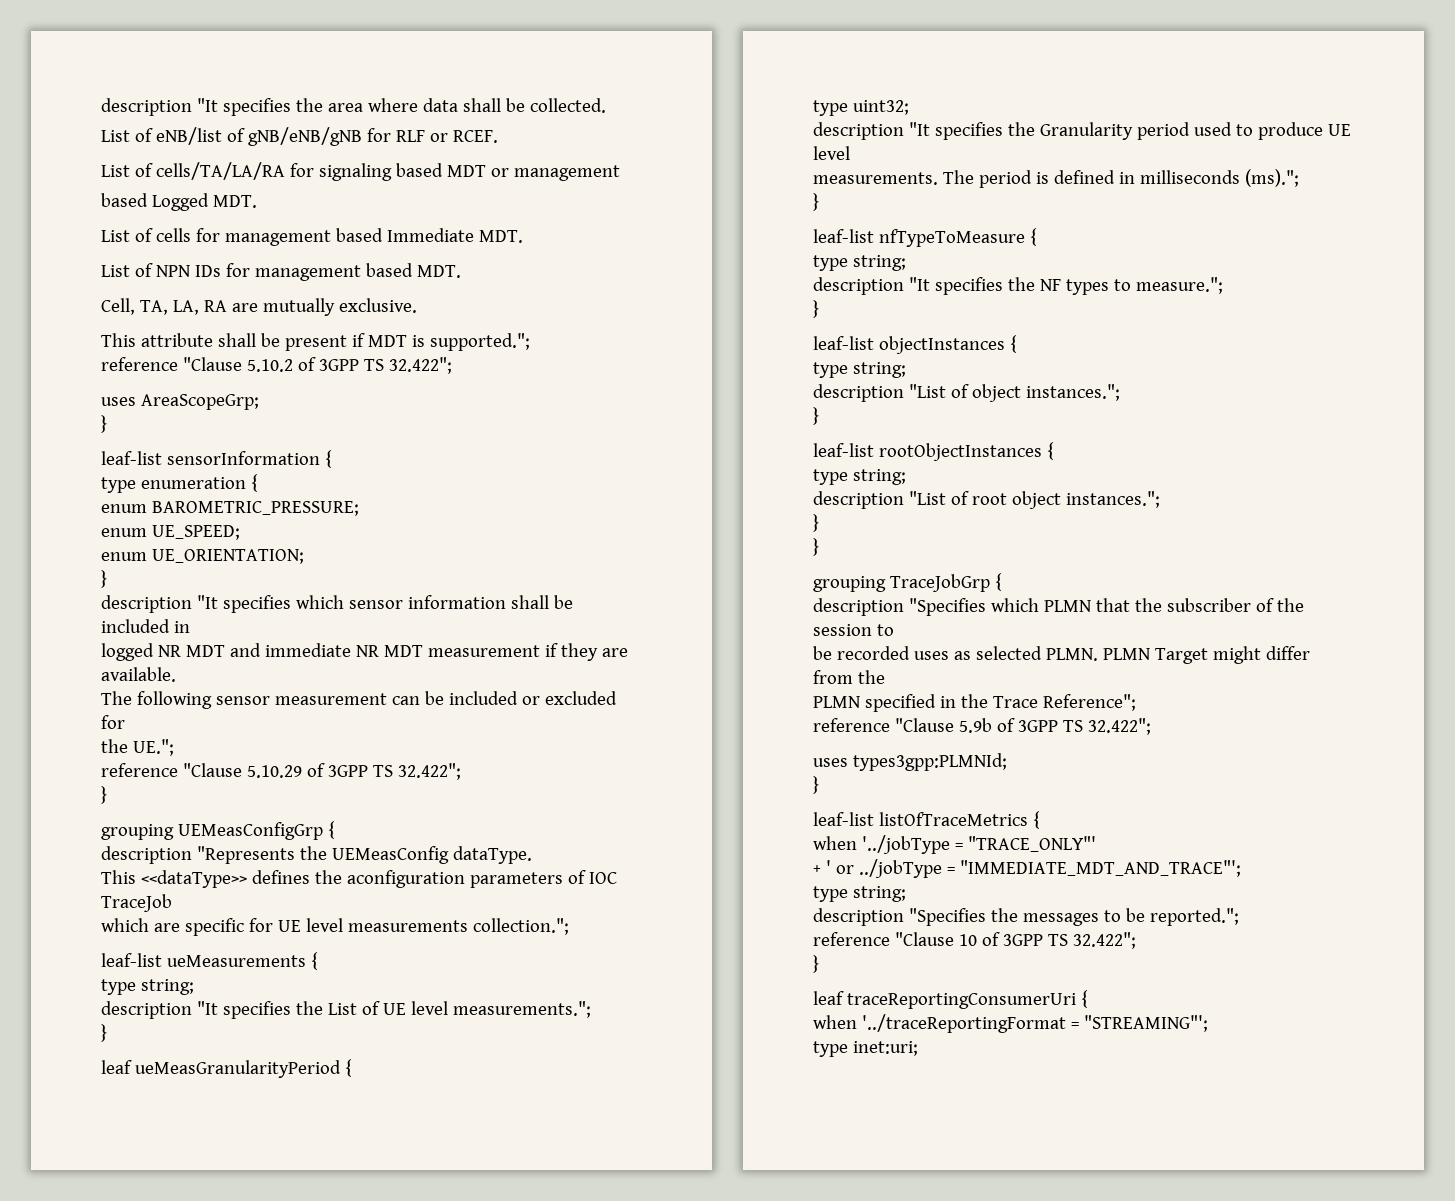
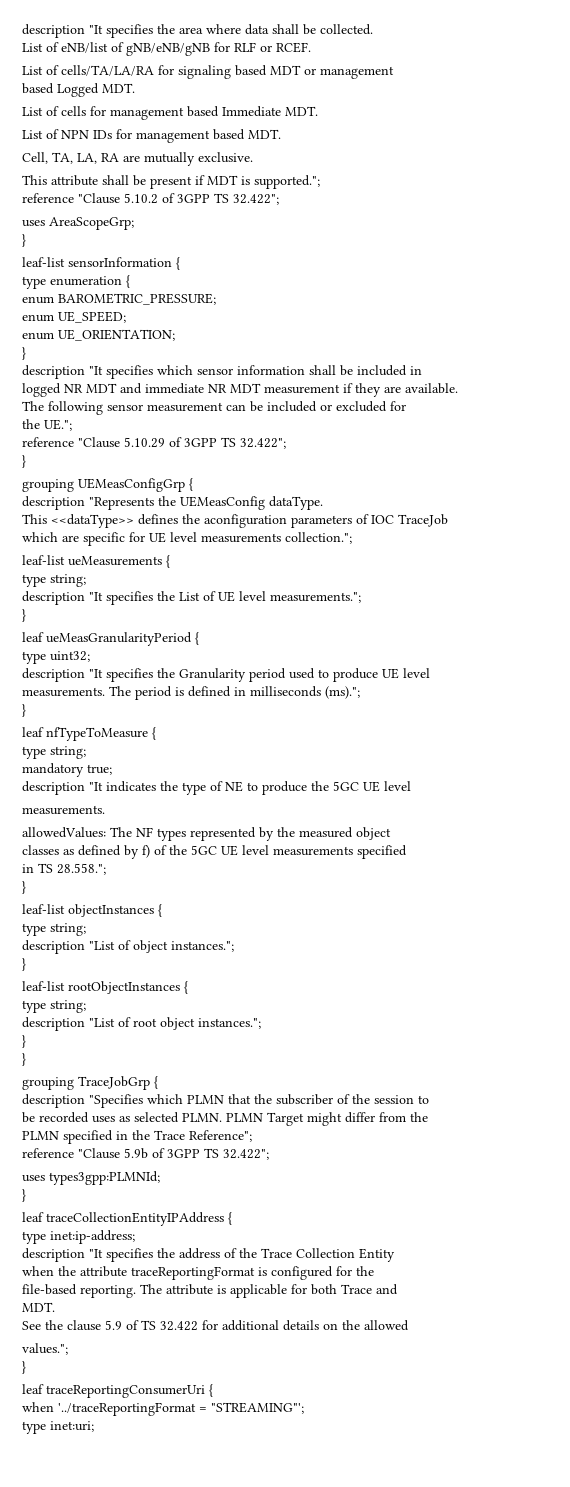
- leaf-list nfTypeToMeasure {
+ leaf nfTypeToMeasure {
- description "It specifies the NF types to measure.";
+ mandatory true;
+ description "It indicates the type of NE to produce the 5GC UE level
+ measurements.
+ allowedValues: The NF types represented by the measured object
+ classes as defined by f) of the 5GC UE level measurements specified
+ in TS 28.558.";
- leaf-list listOfTraceMetrics {
- when '../jobType = "TRACE_ONLY"'
- + ' or ../jobType = "IMMEDIATE_MDT_AND_TRACE"';
- type string;
- description "Specifies the messages to be reported.";
- reference "Clause 10 of 3GPP TS 32.422";
+ leaf traceCollectionEntityIPAddress {
+ type inet:ip-address;
+ description "It specifies the address of the Trace Collection Entity
+ when the attribute traceReportingFormat is configured for the
+ file-based reporting. The attribute is applicable for both Trace and
+ MDT.
+ See the clause 5.9 of TS 32.422 for additional details on the allowed
+ values.";

